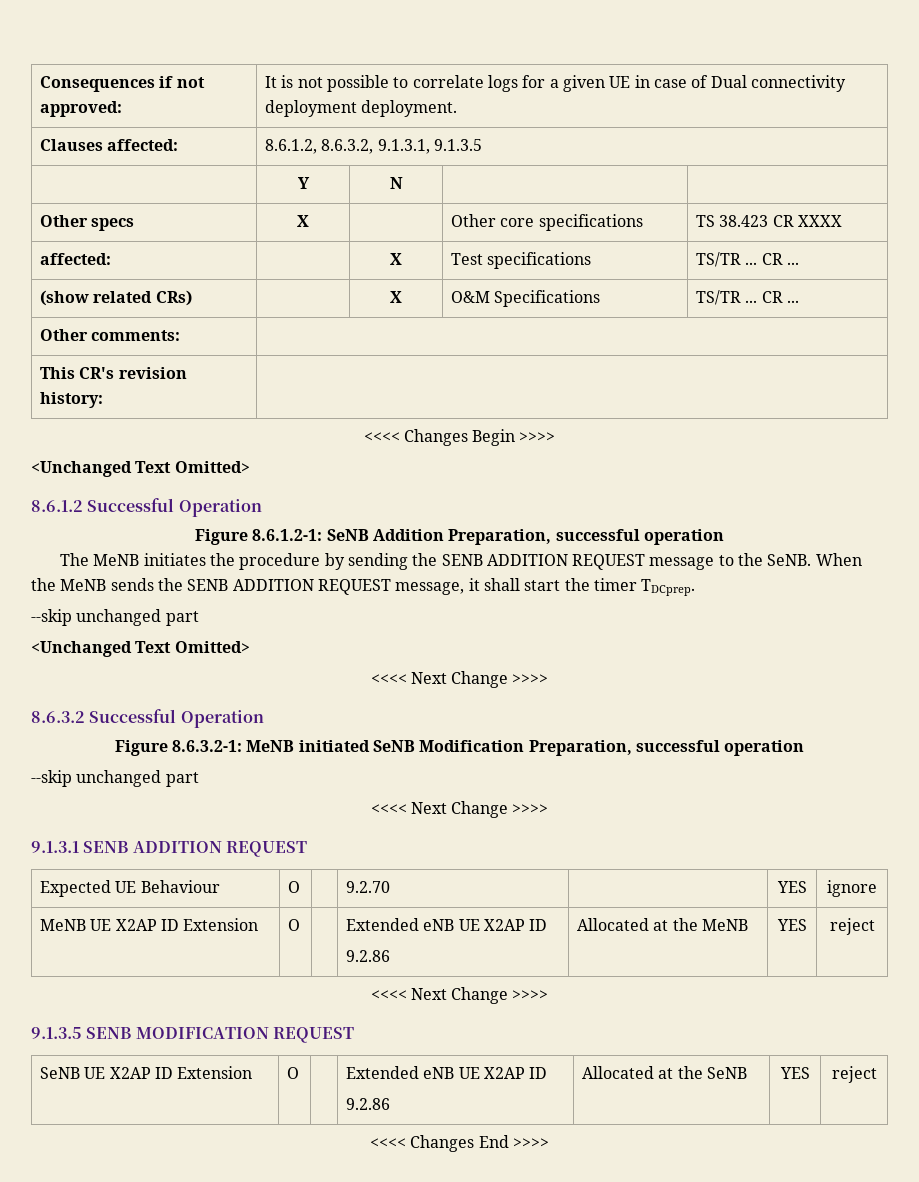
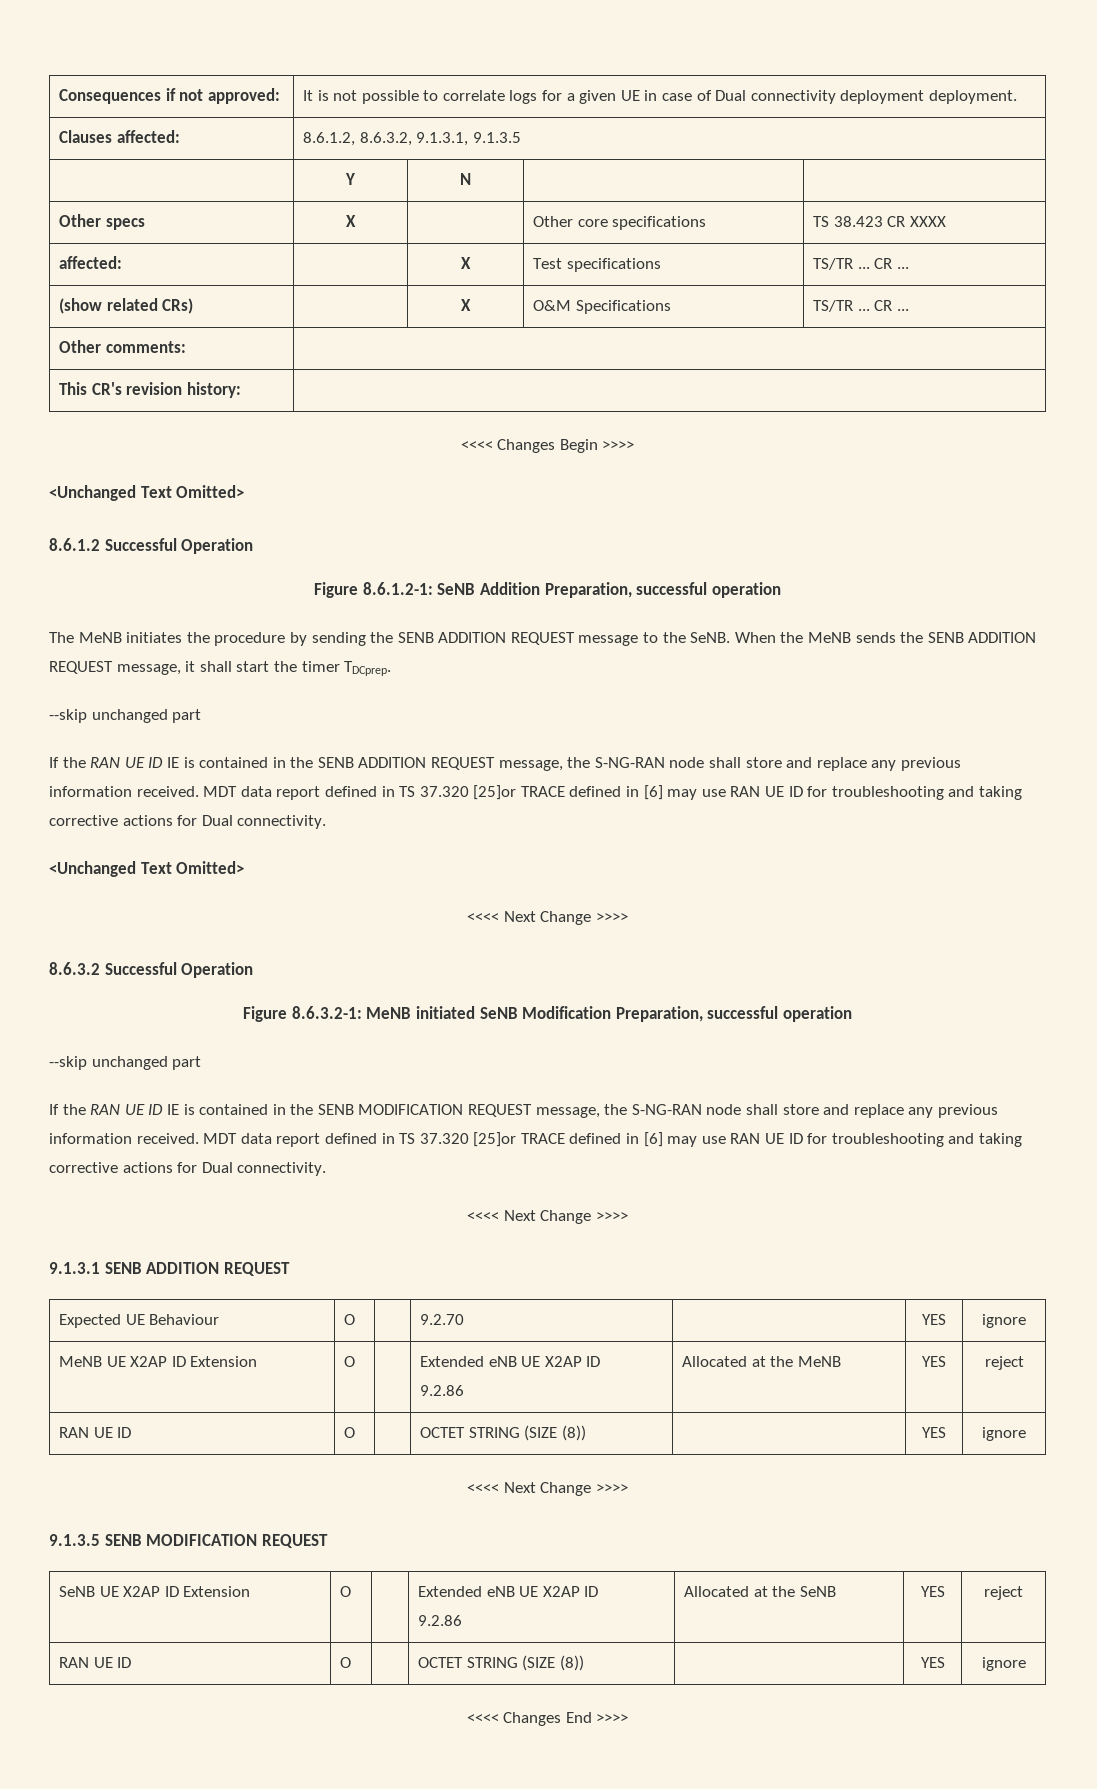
+ If the RAN UE ID IE is contained in the SENB ADDITION REQUEST message, the S-NG-RAN node shall store and replace any previous information received. MDT data report defined in TS 37.320 [25]or TRACE defined in [6] may use RAN UE ID for troubleshooting and taking corrective actions for Dual connectivity.
+ If the RAN UE ID IE is contained in the SENB MODIFICATION REQUEST message, the S-NG-RAN node shall store and replace any previous information received. MDT data report defined in TS 37.320 [25]or TRACE defined in [6] may use RAN UE ID for troubleshooting and taking corrective actions for Dual connectivity.
  MeNB UE X2AP ID Extension | O | | Extended eNB UE X2AP ID
  9.2.86 | Allocated at the MeNB | YES | reject
+ RAN UE ID | O | | OCTET STRING (SIZE (8)) | | YES | ignore
  SeNB UE X2AP ID Extension | O | | Extended eNB UE X2AP ID
  9.2.86 | Allocated at the SeNB | YES | reject
+ RAN UE ID | O | | OCTET STRING (SIZE (8)) | | YES | ignore

